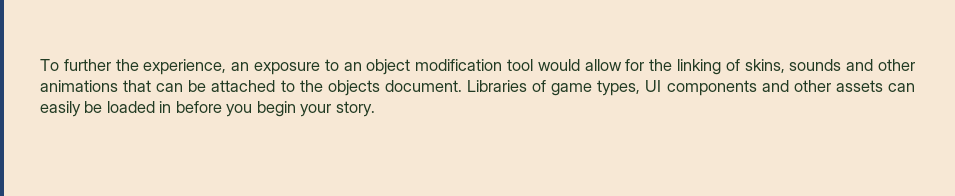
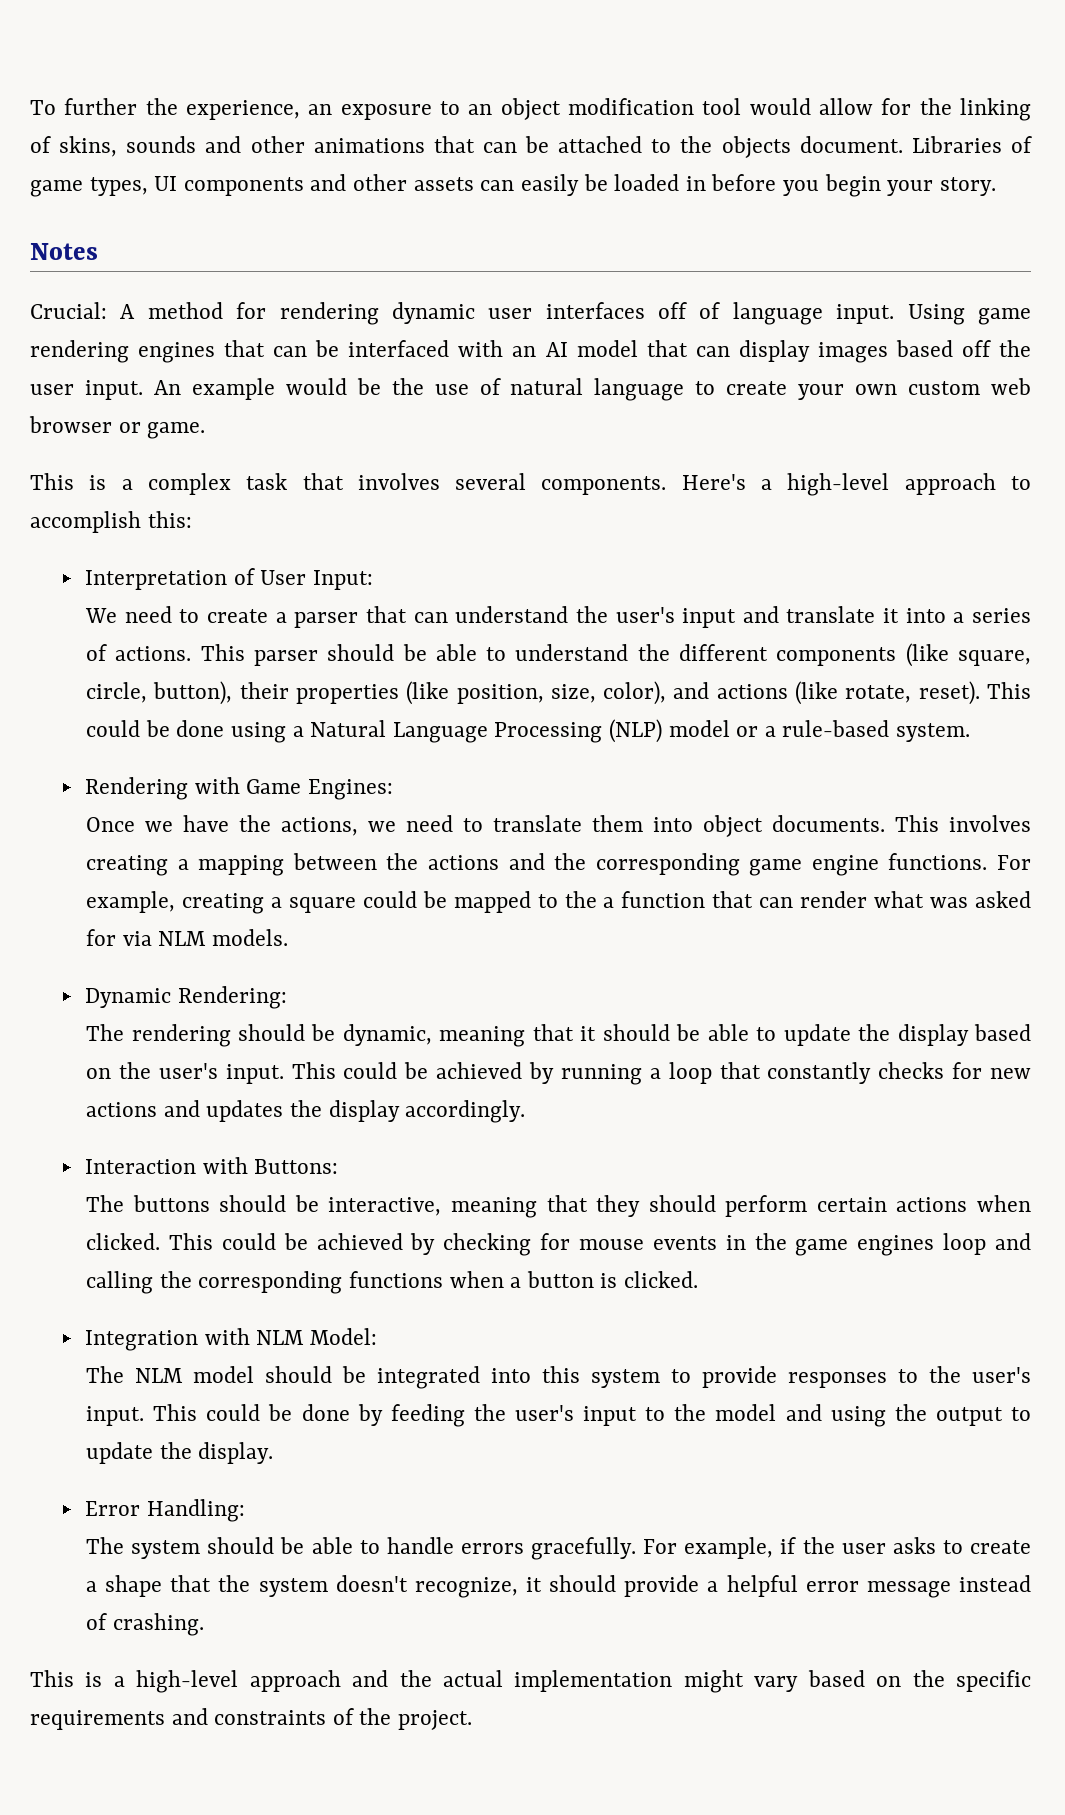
+ Notes
+ Crucial: A method for rendering dynamic user interfaces off of language input. Using game rendering engines that can be interfaced with an AI model that can display images based off the user input. An example would be the use of natural language to create your own custom web browser or game.
+ This is a complex task that involves several components. Here's a high-level approach to accomplish this:
+ Interpretation of User Input:
+ We need to create a parser that can understand the user's input and translate it into a series of actions. This parser should be able to understand the different components (like square, circle, button), their properties (like position, size, color), and actions (like rotate, reset). This could be done using a Natural Language Processing (NLP) model or a rule-based system.
+ Rendering with Game Engines:
+ Once we have the actions, we need to translate them into object documents. This involves creating a mapping between the actions and the corresponding game engine functions. For example, creating a square could be mapped to the a function that can render what was asked for via NLM models.
+ Dynamic Rendering:
+ The rendering should be dynamic, meaning that it should be able to update the display based on the user's input. This could be achieved by running a loop that constantly checks for new actions and updates the display accordingly.
+ Interaction with Buttons:
+ The buttons should be interactive, meaning that they should perform certain actions when clicked. This could be achieved by checking for mouse events in the game engines loop and calling the corresponding functions when a button is clicked.
+ Integration with NLM Model:
+ The NLM model should be integrated into this system to provide responses to the user's input. This could be done by feeding the user's input to the model and using the output to update the display.
+ Error Handling:
+ The system should be able to handle errors gracefully. For example, if the user asks to create a shape that the system doesn't recognize, it should provide a helpful error message instead of crashing.
+ This is a high-level approach and the actual implementation might vary based on the specific requirements and constraints of the project.

